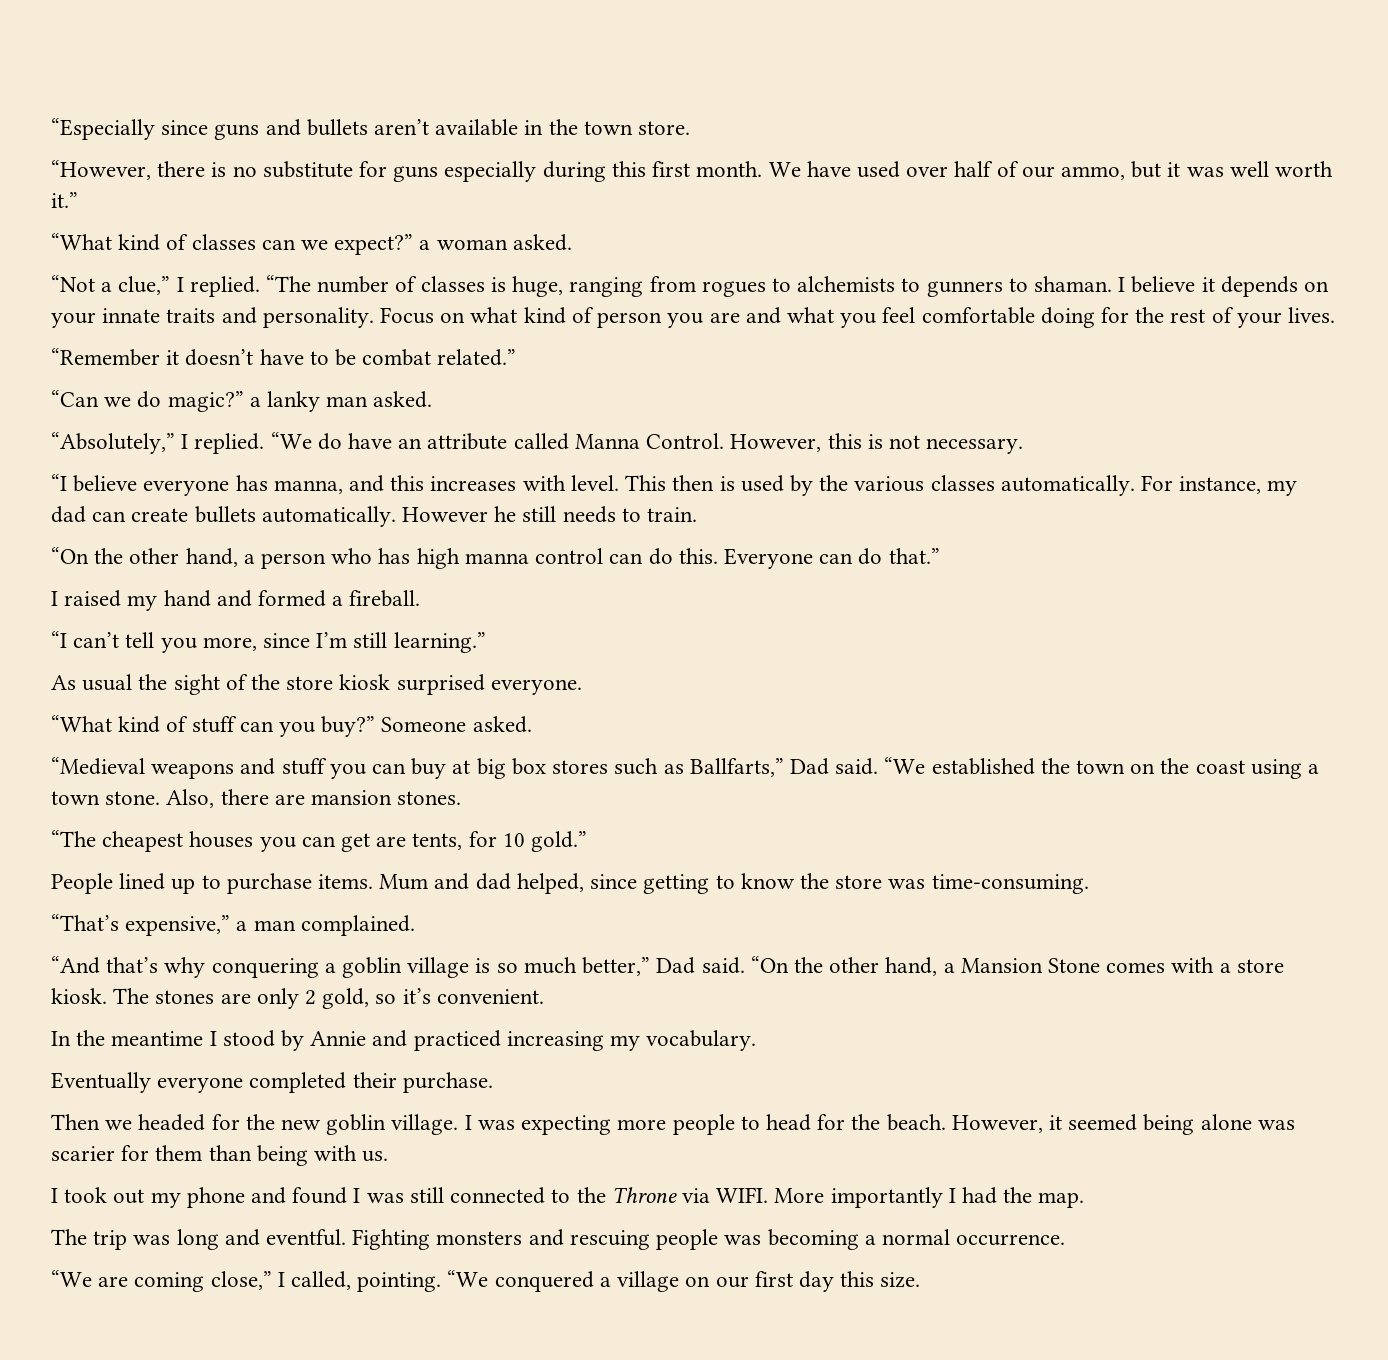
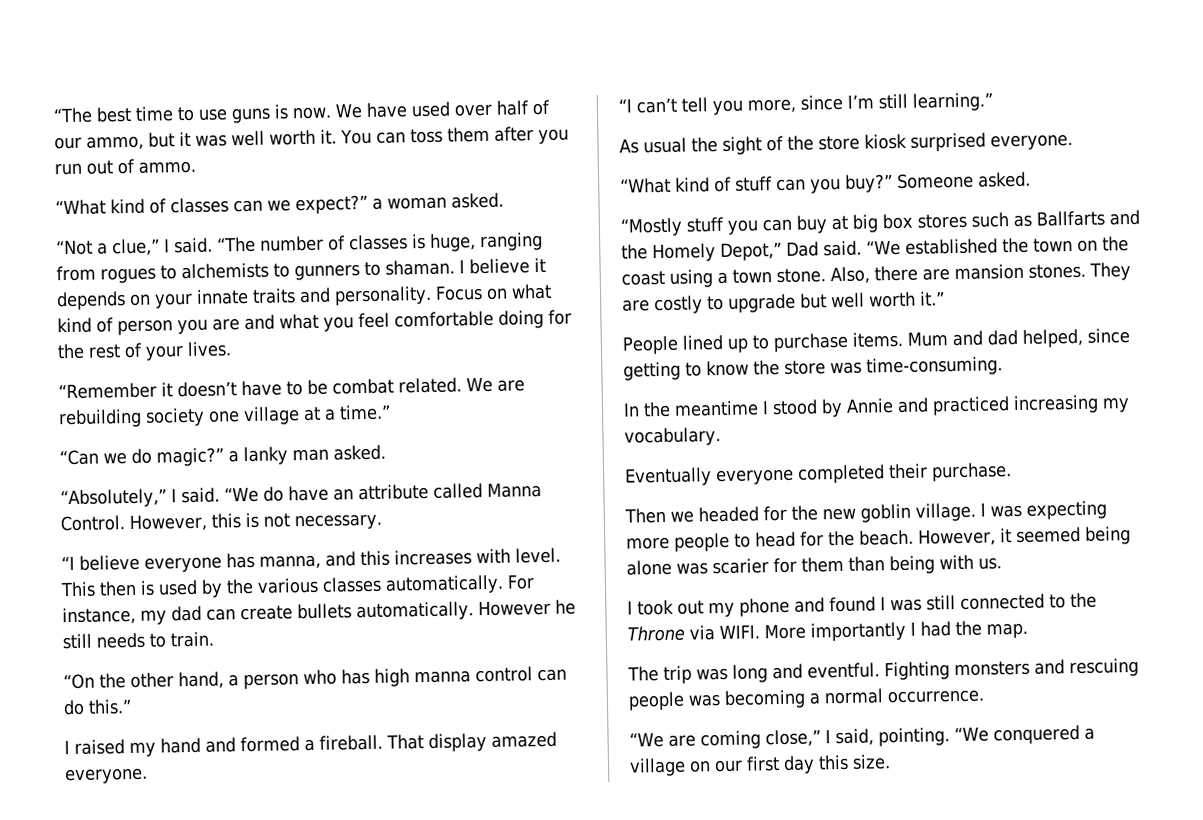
- “Especially since guns and bullets aren’t available in the town store.
- “However, there is no substitute for guns especially during this first month.
+ “The best time to use guns is now.
- We have used over half of our ammo, but it was well worth it.”
+ We have used over half of our ammo, but it was well worth it. You can toss them after you run out of ammo.
- “Not a clue,” I replied.
+ “Not a clue,” I said.
- “Remember it doesn’t have to be combat related.”
+ “Remember it doesn’t have to be combat related. We are rebuilding society one village at a time.”
- “Absolutely,” I replied.
+ “Absolutely,” I said.
- “On the other hand, a person who has high manna control can do this. Everyone can do that.”
+ “On the other hand, a person who has high manna control can do this.”
+ That display amazed everyone.
- “Medieval weapons and stuff you can buy at big box stores such as Ballfarts,” Dad said.
+ “Mostly stuff you can buy at big box stores such as Ballfarts and the Homely Depot,” Dad said.
- Also, there are mansion stones.
- “The cheapest houses you can get are tents, for 10 gold.”
+ Also, there are mansion stones. They are costly to upgrade but well worth it.”
- “That’s expensive,” a man complained.
- “And that’s why conquering a goblin village is so much better,” Dad said. “On the other hand, a Mansion Stone comes with a store kiosk. The stones are only 2 gold, so it’s convenient.
- “We are coming close,” I called, pointing.
+ “We are coming close,” I said, pointing.

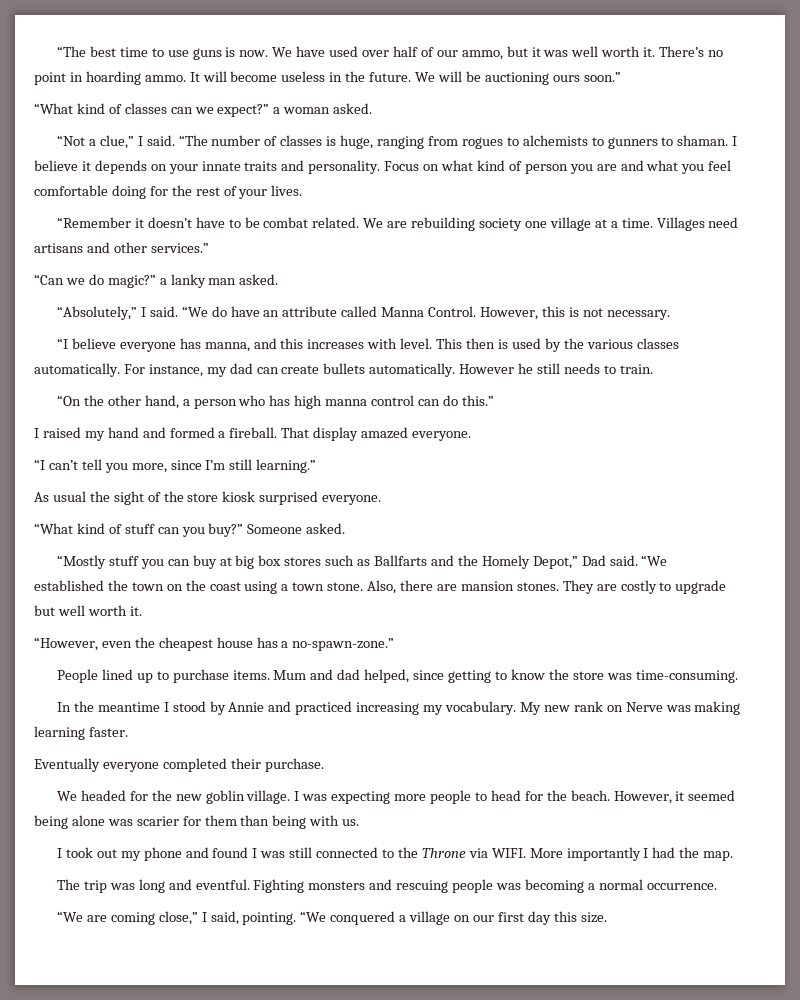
- You can toss them after you run out of ammo.
+ There’s no point in hoarding ammo. It will become useless in the future. We will be auctioning ours soon.”
- We are rebuilding society one village at a time.”
+ We are rebuilding society one village at a time. Villages need artisans and other services.”
- They are costly to upgrade but well worth it.”
+ They are costly to upgrade but well worth it.
+ “However, even the cheapest house has a no-spawn-zone.”
+ My new rank on Nerve was making learning faster.
- Then we headed for the new goblin village.
+ We headed for the new goblin village.

